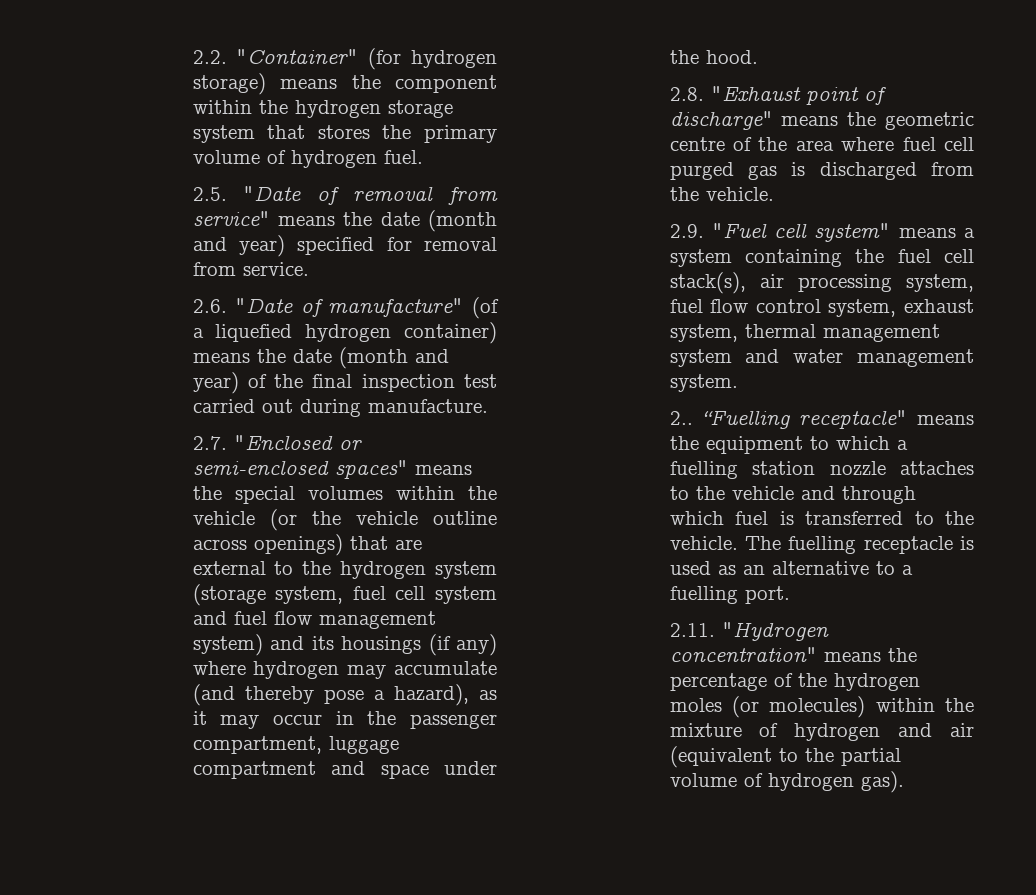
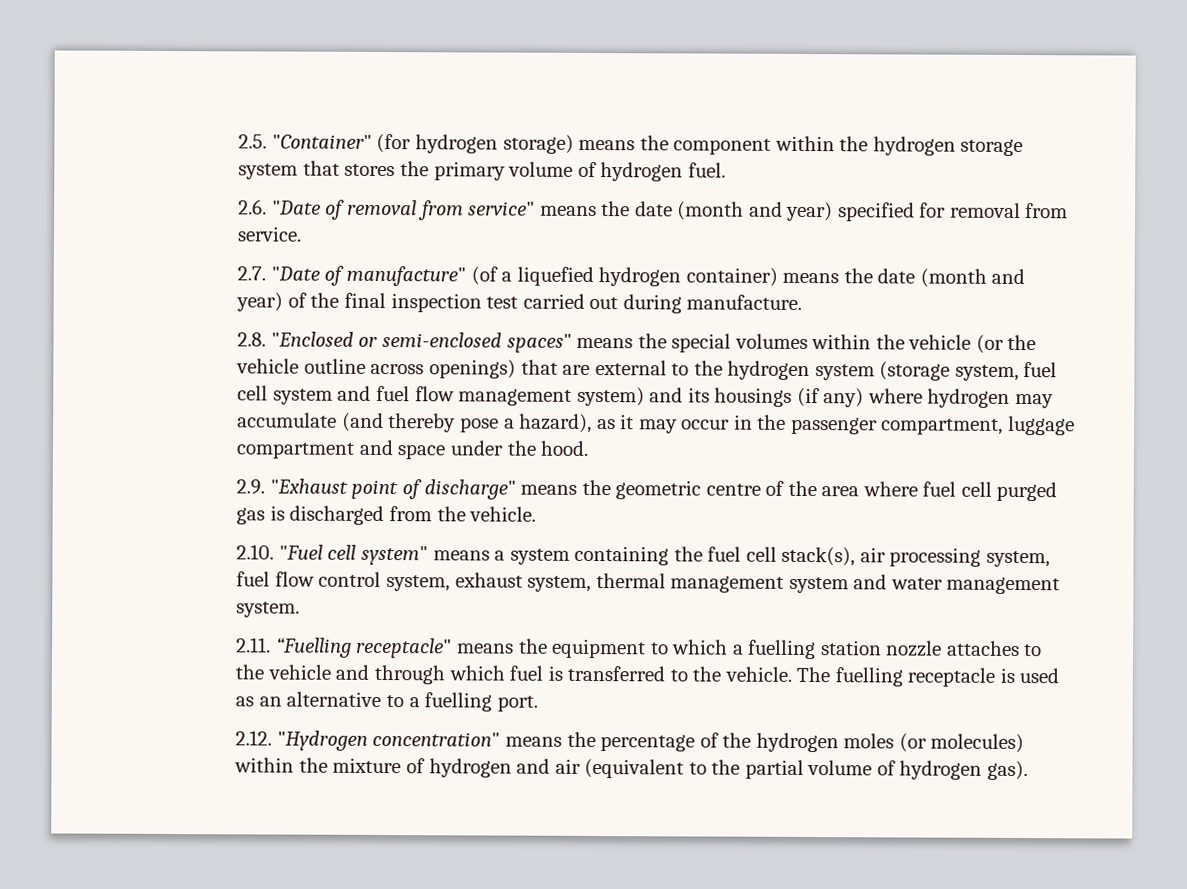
- 2.2. "Container" (for hydrogen storage) means the component within the hydrogen storage system that stores the primary volume of hydrogen fuel.
+ 2.5. "Container" (for hydrogen storage) means the component within the hydrogen storage system that stores the primary volume of hydrogen fuel.
- 2.5. "Date of removal from service" means the date (month and year) specified for removal from service.
+ 2.6. "Date of removal from service" means the date (month and year) specified for removal from service.
- 2.6. "Date of manufacture" (of a liquefied hydrogen container) means the date (month and year) of the final inspection test carried out during manufacture.
+ 2.7. "Date of manufacture" (of a liquefied hydrogen container) means the date (month and year) of the final inspection test carried out during manufacture.
- 2.7. "Enclosed or semi-enclosed spaces" means the special volumes within the vehicle (or the vehicle outline across openings) that are external to the hydrogen system (storage system, fuel cell system and fuel flow management system) and its housings (if any) where hydrogen may accumulate (and thereby pose a hazard), as it may occur in the passenger compartment, luggage compartment and space under the hood.
+ 2.8. "Enclosed or semi-enclosed spaces" means the special volumes within the vehicle (or the vehicle outline across openings) that are external to the hydrogen system (storage system, fuel cell system and fuel flow management system) and its housings (if any) where hydrogen may accumulate (and thereby pose a hazard), as it may occur in the passenger compartment, luggage compartment and space under the hood.
- 2.8. "Exhaust point of discharge" means the geometric centre of the area where fuel cell purged gas is discharged from the vehicle.
+ 2.9. "Exhaust point of discharge" means the geometric centre of the area where fuel cell purged gas is discharged from the vehicle.
- 2.9. "Fuel cell system" means a system containing the fuel cell stack(s), air processing system, fuel flow control system, exhaust system, thermal management system and water management system.
+ 2.10. "Fuel cell system" means a system containing the fuel cell stack(s), air processing system, fuel flow control system, exhaust system, thermal management system and water management system.
- 2.. “Fuelling receptacle" means the equipment to which a fuelling station nozzle attaches to the vehicle and through which fuel is transferred to the vehicle.
+ 2.11. “Fuelling receptacle" means the equipment to which a fuelling station nozzle attaches to the vehicle and through which fuel is transferred to the vehicle.
- 2.11. "Hydrogen concentration" means the percentage of the hydrogen moles (or molecules) within the mixture of hydrogen and air (equivalent to the partial volume of hydrogen gas).
+ 2.12. "Hydrogen concentration" means the percentage of the hydrogen moles (or molecules) within the mixture of hydrogen and air (equivalent to the partial volume of hydrogen gas).

